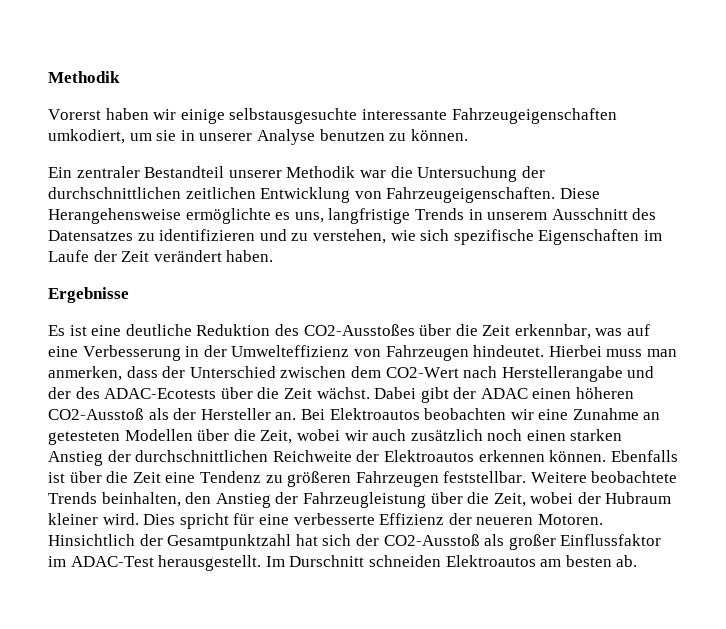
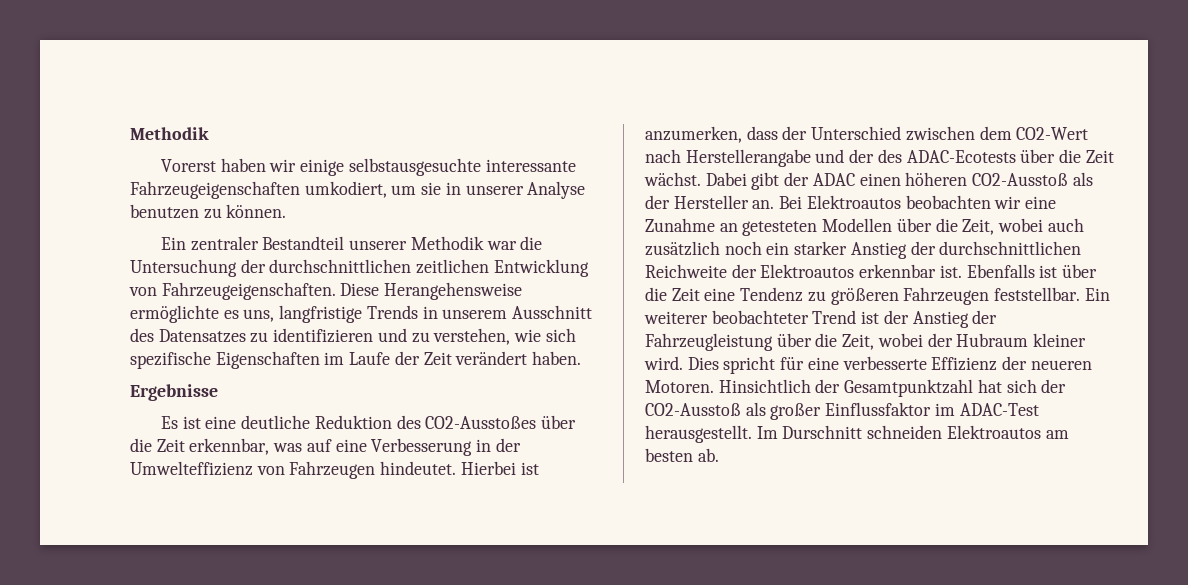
- Hierbei muss man anmerken, dass der Unterschied zwischen dem CO2-Wert nach Herstellerangabe und der des ADAC-Ecotests über die Zeit wächst.
+ Hierbei ist anzumerken, dass der Unterschied zwischen dem CO2-Wert nach Herstellerangabe und der des ADAC-Ecotests über die Zeit wächst.
- Bei Elektroautos beobachten wir eine Zunahme an getesteten Modellen über die Zeit, wobei wir auch zusätzlich noch einen starken Anstieg der durchschnittlichen Reichweite der Elektroautos erkennen können.
+ Bei Elektroautos beobachten wir eine Zunahme an getesteten Modellen über die Zeit, wobei auch zusätzlich noch ein starker Anstieg der durchschnittlichen Reichweite der Elektroautos erkennbar ist.
- Weitere beobachtete Trends beinhalten, den Anstieg der Fahrzeugleistung über die Zeit, wobei der Hubraum kleiner wird.
+ Ein weiterer beobachteter Trend ist der Anstieg der Fahrzeugleistung über die Zeit, wobei der Hubraum kleiner wird.

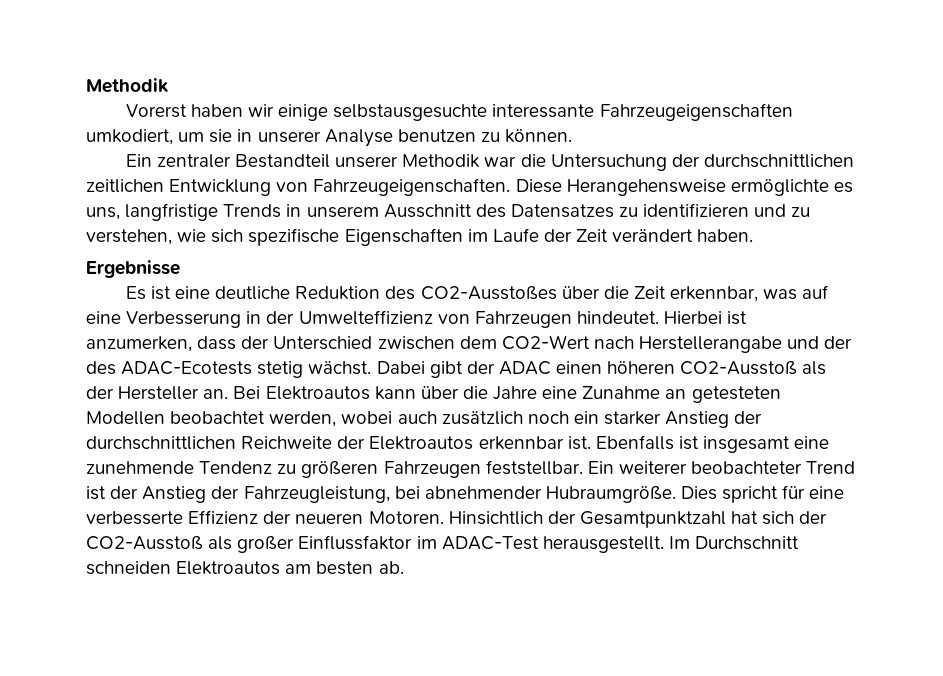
- Hierbei ist anzumerken, dass der Unterschied zwischen dem CO2-Wert nach Herstellerangabe und der des ADAC-Ecotests über die Zeit wächst.
+ Hierbei ist anzumerken, dass der Unterschied zwischen dem CO2-Wert nach Herstellerangabe und der des ADAC-Ecotests stetig wächst.
- Bei Elektroautos beobachten wir eine Zunahme an getesteten Modellen über die Zeit, wobei auch zusätzlich noch ein starker Anstieg der durchschnittlichen Reichweite der Elektroautos erkennbar ist.
+ Bei Elektroautos kann über die Jahre eine Zunahme an getesteten Modellen beobachtet werden, wobei auch zusätzlich noch ein starker Anstieg der durchschnittlichen Reichweite der Elektroautos erkennbar ist.
- Ebenfalls ist über die Zeit eine Tendenz zu größeren Fahrzeugen feststellbar.
+ Ebenfalls ist insgesamt eine zunehmende Tendenz zu größeren Fahrzeugen feststellbar.
- Ein weiterer beobachteter Trend ist der Anstieg der Fahrzeugleistung über die Zeit, wobei der Hubraum kleiner wird.
+ Ein weiterer beobachteter Trend ist der Anstieg der Fahrzeugleistung, bei abnehmender Hubraumgröße.
- Im Durschnitt schneiden Elektroautos am besten ab.
+ Im Durchschnitt schneiden Elektroautos am besten ab.

